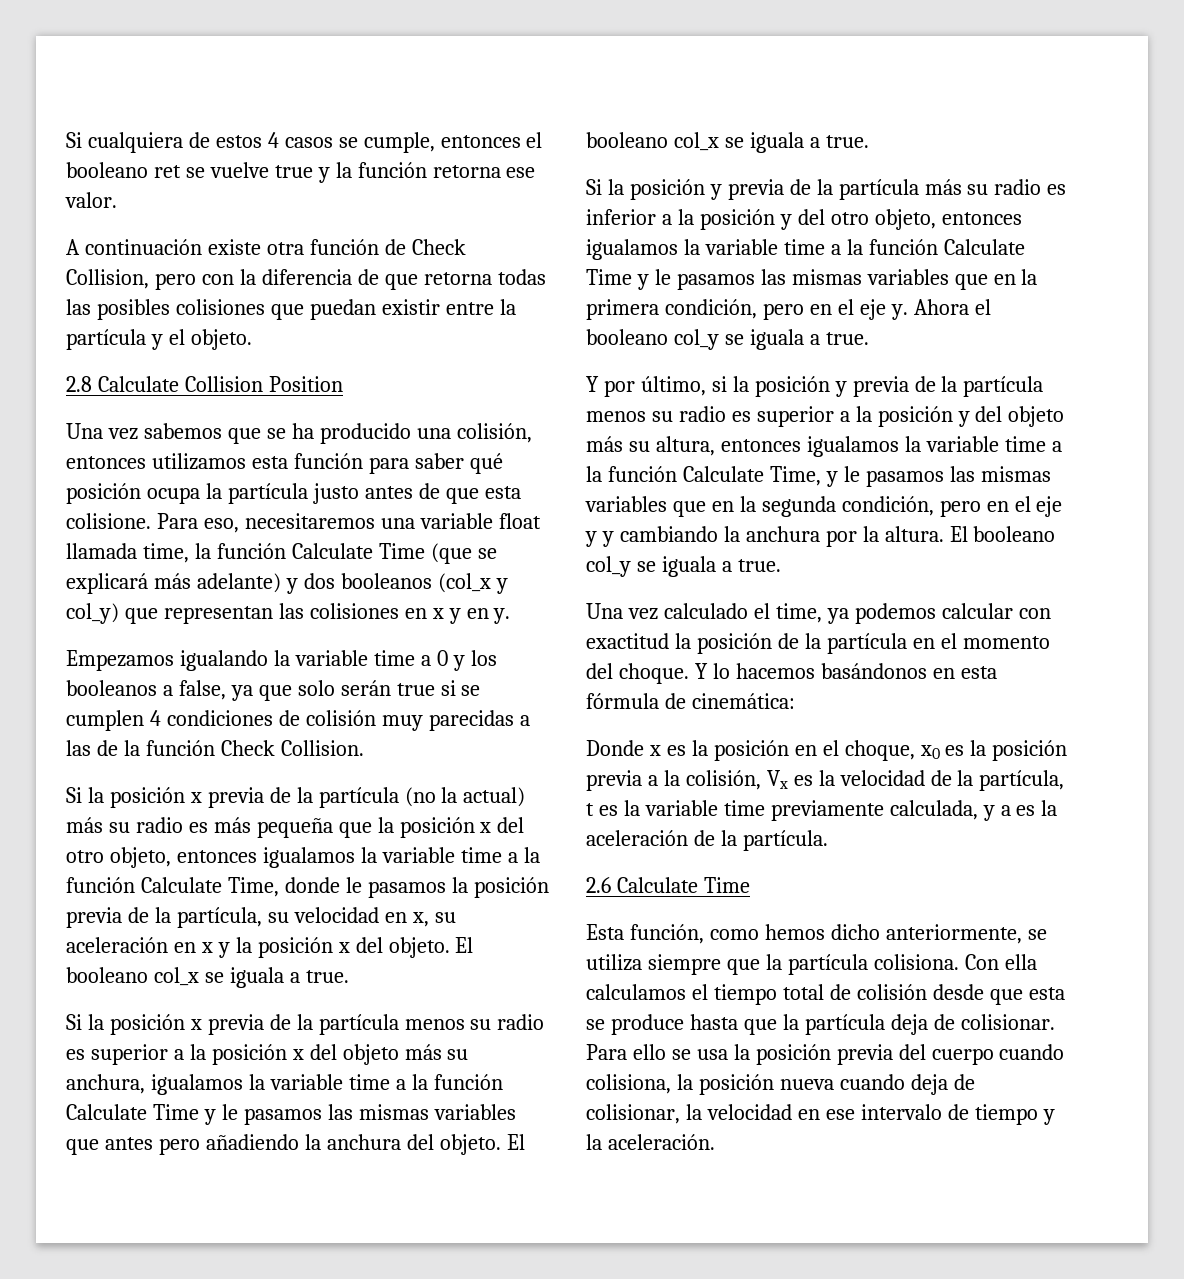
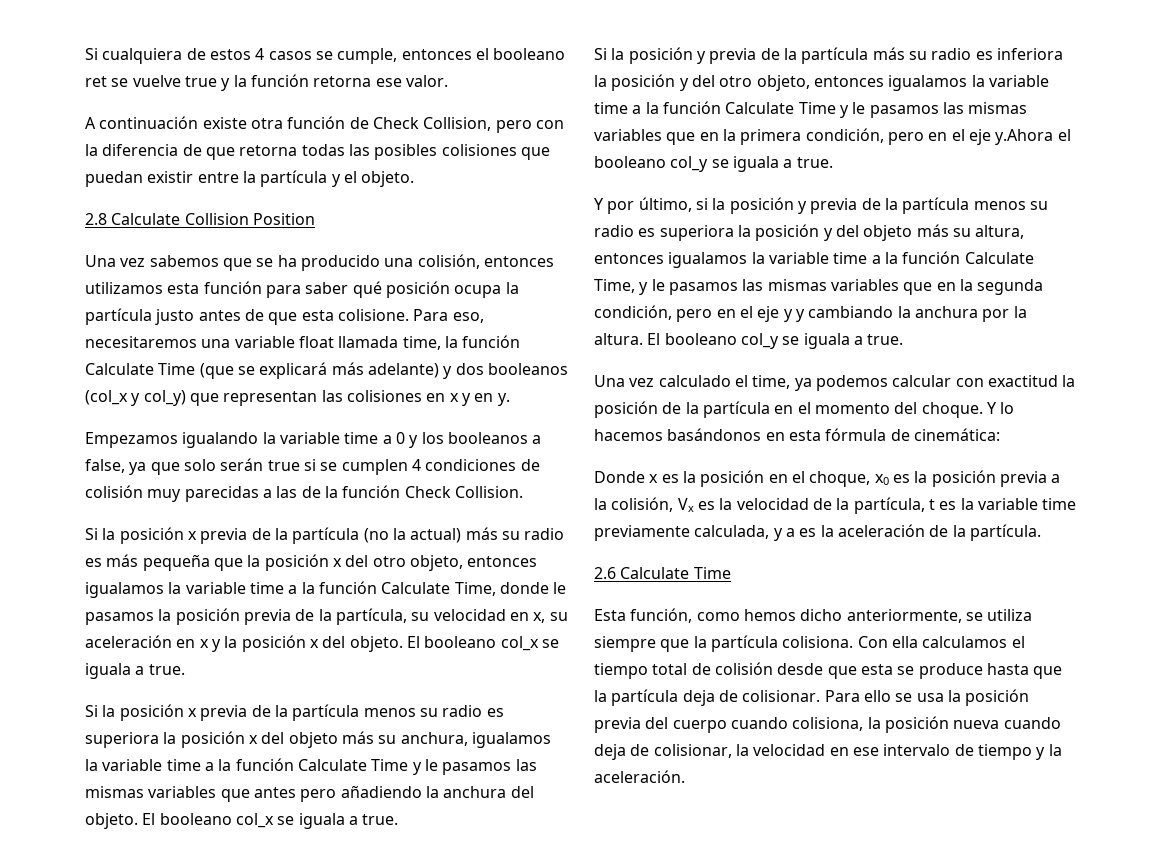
- Si la posición x previa de la partícula menos su radio es superior a la posición x del objeto más su anchura, igualamos la variable time a la función Calculate Time y le pasamos las mismas variables que antes pero añadiendo la anchura del objeto.
+ Si la posición x previa de la partícula menos su radio es superiora la posición x del objeto más su anchura, igualamos la variable time a la función Calculate Time y le pasamos las mismas variables que antes pero añadiendo la anchura del objeto.
- Si la posición y previa de la partícula más su radio es inferior a la posición y del otro objeto, entonces igualamos la variable time a la función Calculate Time y le pasamos las mismas variables que en la primera condición, pero en el eje y. Ahora el booleano col_y se iguala a true.
+ Si la posición y previa de la partícula más su radio es inferiora la posición y del otro objeto, entonces igualamos la variable time a la función Calculate Time y le pasamos las mismas variables que en la primera condición, pero en el eje y.Ahora el booleano col_y se iguala a true.
- Y por último, si la posición y previa de la partícula menos su radio es superior a la posición y del objeto más su altura, entonces igualamos la variable time a la función Calculate Time, y le pasamos las mismas variables que en la segunda condición, pero en el eje y y cambiando la anchura por la altura.
+ Y por último, si la posición y previa de la partícula menos su radio es superiora la posición y del objeto más su altura, entonces igualamos la variable time a la función Calculate Time, y le pasamos las mismas variables que en la segunda condición, pero en el eje y y cambiando la anchura por la altura.

